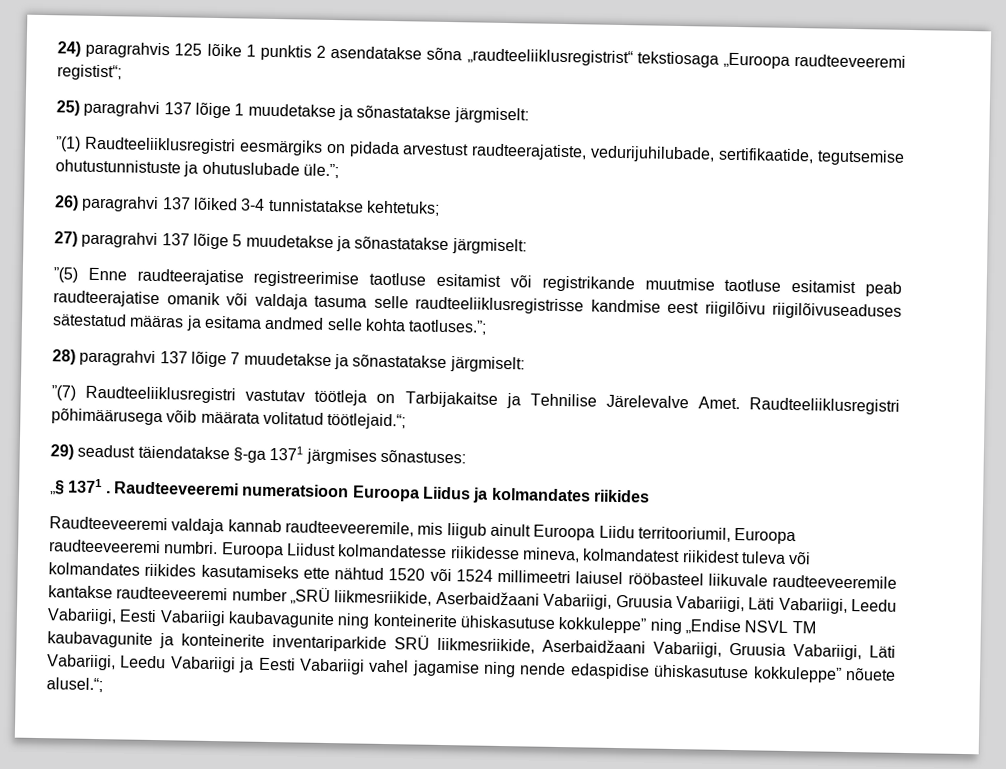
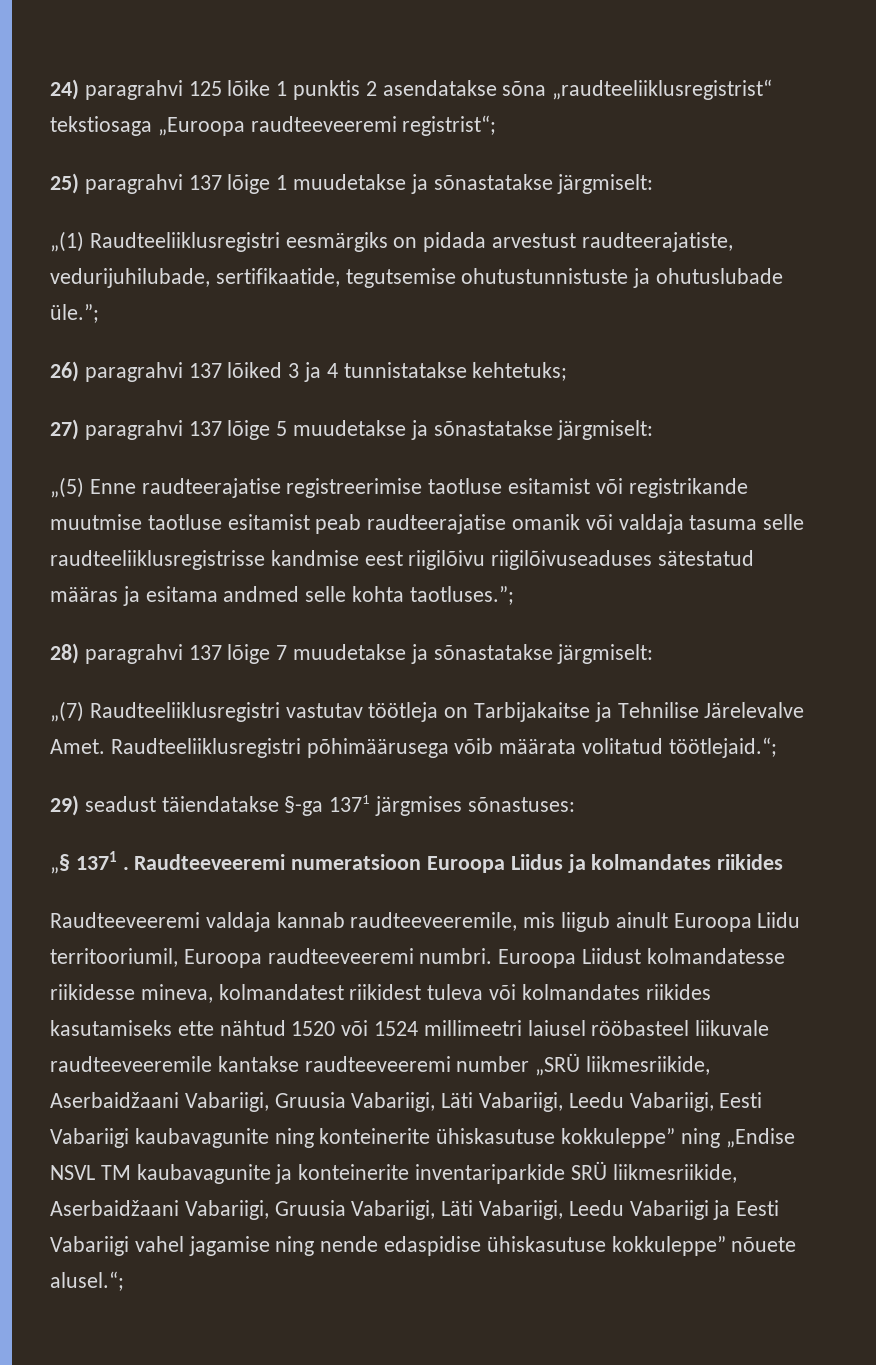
- 24) paragrahvis 125 lõike 1 punktis 2 asendatakse sõna „raudteeliiklusregistrist“ tekstiosaga „Euroopa raudteeveeremi registist“;
+ 24) paragrahvi 125 lõike 1 punktis 2 asendatakse sõna „raudteeliiklusregistrist“ tekstiosaga „Euroopa raudteeveeremi registrist“;
- ”(1) Raudteeliiklusregistri eesmärgiks on pidada arvestust raudteerajatiste, vedurijuhilubade, sertifikaatide, tegutsemise ohutustunnistuste ja ohutuslubade üle.”;
+ „(1) Raudteeliiklusregistri eesmärgiks on pidada arvestust raudteerajatiste, vedurijuhilubade, sertifikaatide, tegutsemise ohutustunnistuste ja ohutuslubade üle.”;
- 26) paragrahvi 137 lõiked 3-4 tunnistatakse kehtetuks;
+ 26) paragrahvi 137 lõiked 3 ja 4 tunnistatakse kehtetuks;
- ”(5) Enne raudteerajatise registreerimise taotluse esitamist või registrikande muutmise taotluse esitamist peab raudteerajatise omanik või valdaja tasuma selle raudteeliiklusregistrisse kandmise eest riigilõivu riigilõivuseaduses sätestatud määras ja esitama andmed selle kohta taotluses.”;
+ „(5) Enne raudteerajatise registreerimise taotluse esitamist või registrikande muutmise taotluse esitamist peab raudteerajatise omanik või valdaja tasuma selle raudteeliiklusregistrisse kandmise eest riigilõivu riigilõivuseaduses sätestatud määras ja esitama andmed selle kohta taotluses.”;
- ”(7) Raudteeliiklusregistri vastutav töötleja on Tarbijakaitse ja Tehnilise Järelevalve Amet.
+ „(7) Raudteeliiklusregistri vastutav töötleja on Tarbijakaitse ja Tehnilise Järelevalve Amet.

